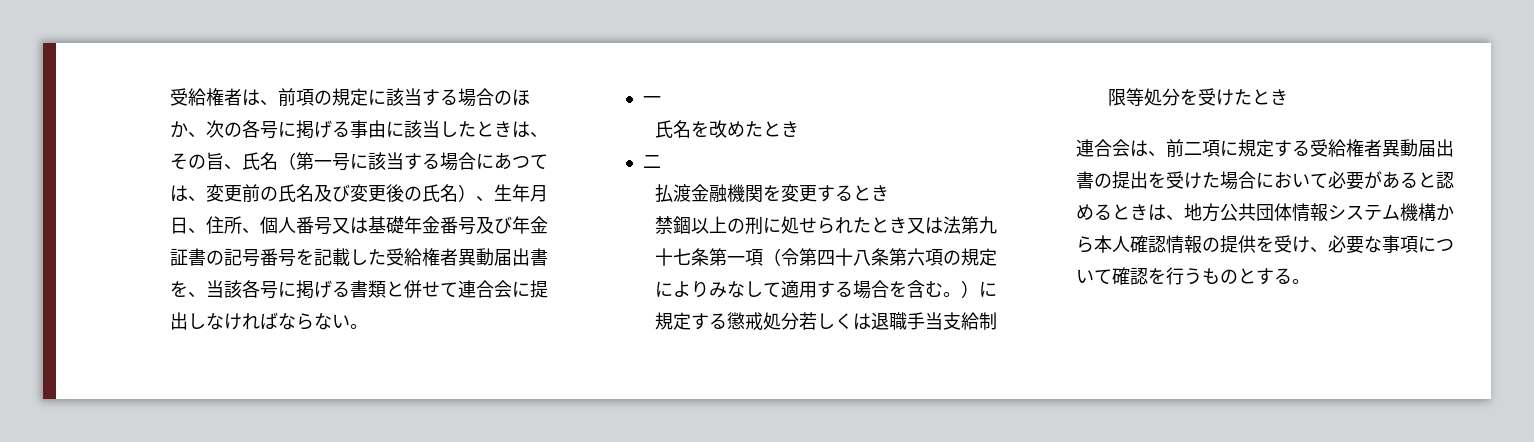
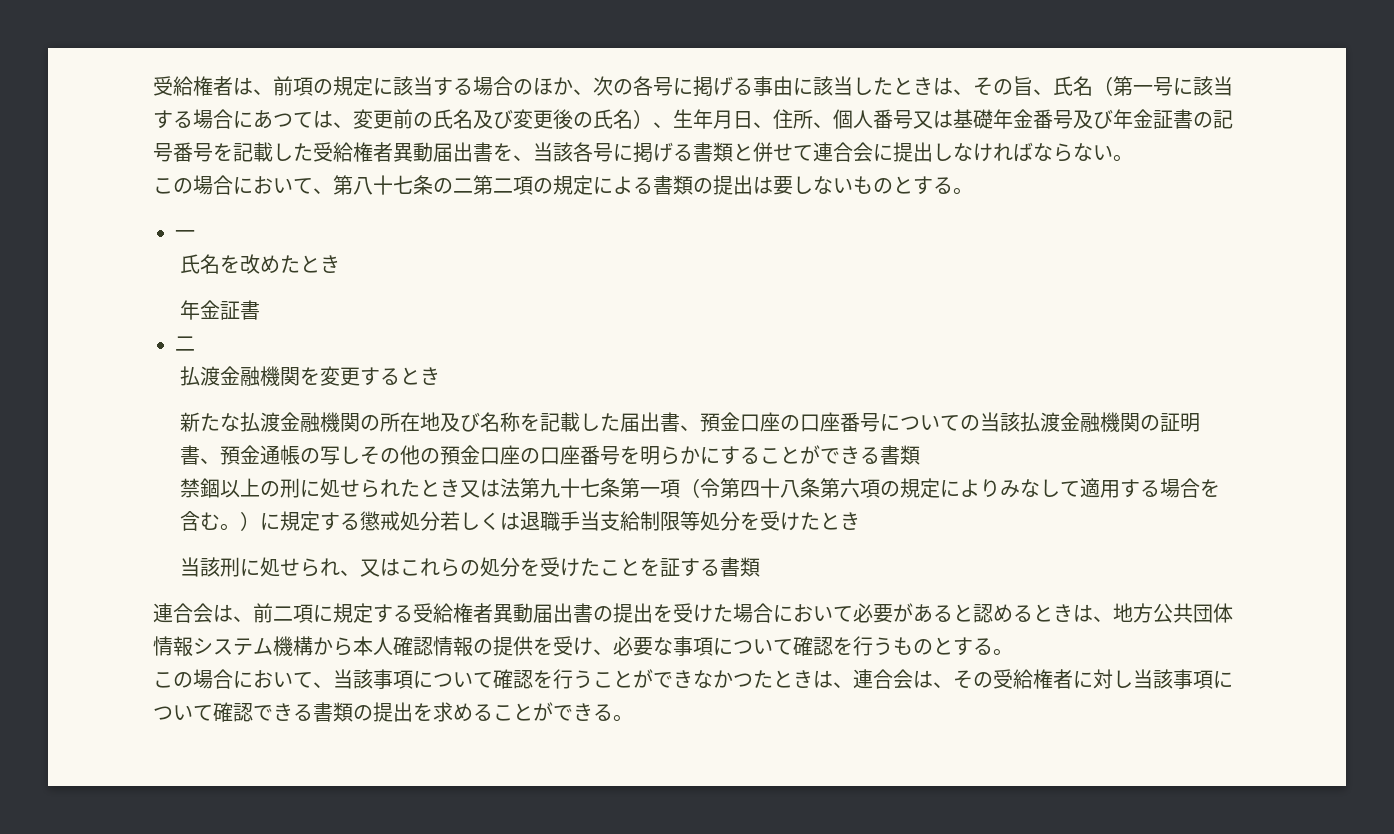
+ この場合において、第八十七条の二第二項の規定による書類の提出は要しないものとする。
  氏名を改めたとき
+ 年金証書
+ 新たな払渡金融機関の所在地及び名称を記載した届出書、預金口座の口座番号についての当該払渡金融機関の証明書、預金通帳の写しその他の預金口座の口座番号を明らかにすることができる書類
+ 当該刑に処せられ、又はこれらの処分を受けたことを証する書類
+ この場合において、当該事項について確認を行うことができなかつたときは、連合会は、その受給権者に対し当該事項について確認できる書類の提出を求めることができる。

